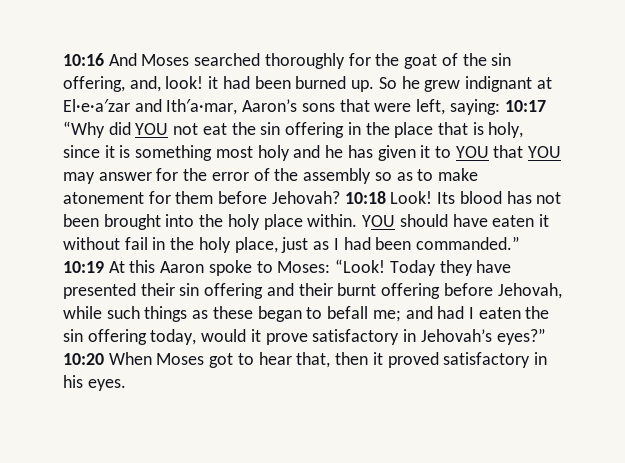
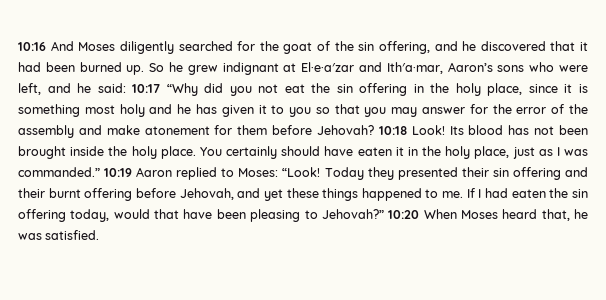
- 10:16 And Moses searched thoroughly for the goat of the sin offering, and, look! it had been burned up.
+ 10:16 And Moses diligently searched for the goat of the sin offering, and he discovered that it had been burned up.
- So he grew indignant at El·e·a′zar and Ith′a·mar, Aaron’s sons that were left, saying: 10:17 “Why did YOU not eat the sin offering in the place that is holy, since it is something most holy and he has given it to YOU that YOU may answer for the error of the assembly so as to make atonement for them before Jehovah?
+ So he grew indignant at El·e·a′zar and Ith′a·mar, Aaron’s sons who were left, and he said: 10:17 “Why did you not eat the sin offering in the holy place, since it is something most holy and he has given it to you so that you may answer for the error of the assembly and make atonement for them before Jehovah?
- Its blood has not been brought into the holy place within. YOU should have eaten it without fail in the holy place, just as I had been commanded.” 10:19 At this Aaron spoke to Moses: “Look!
+ Its blood has not been brought inside the holy place. You certainly should have eaten it in the holy place, just as I was commanded.” 10:19 Aaron replied to Moses: “Look!
- Today they have presented their sin offering and their burnt offering before Jehovah, while such things as these began to befall me; and had I eaten the sin offering today, would it prove satisfactory in Jehovah’s eyes?” 10:20 When Moses got to hear that, then it proved satisfactory in his eyes.
+ Today they presented their sin offering and their burnt offering before Jehovah, and yet these things happened to me. If I had eaten the sin offering today, would that have been pleasing to Jehovah?” 10:20 When Moses heard that, he was satisfied.

